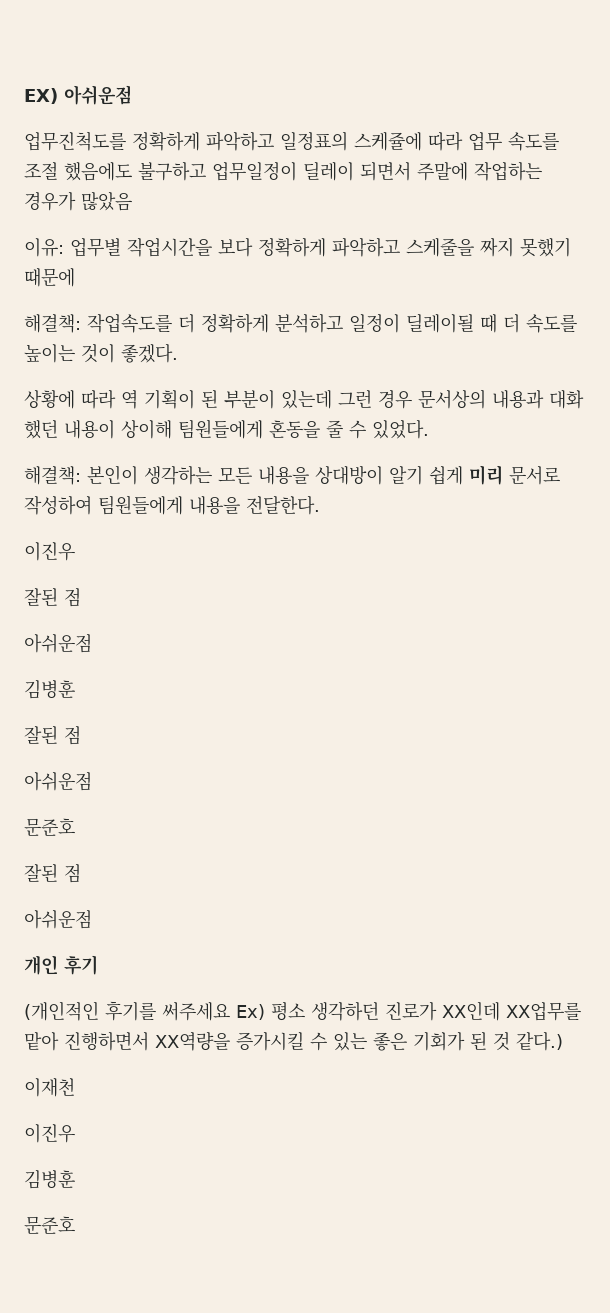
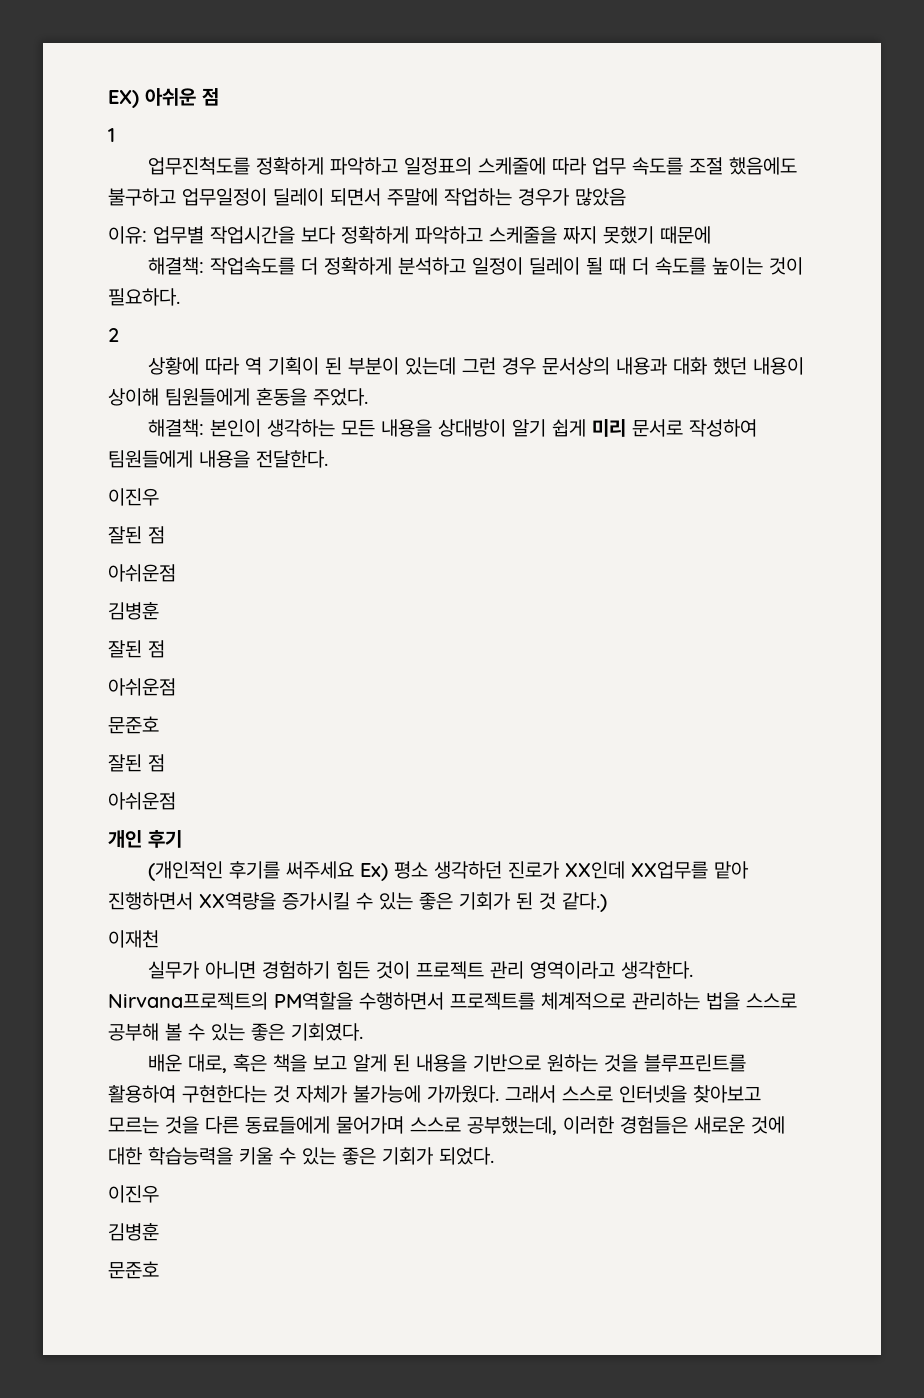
- EX) 아쉬운점
+ EX) 아쉬운 점
+ 1
- 업무진척도를 정확하게 파악하고 일정표의 스케쥴에 따라 업무 속도를 조절 했음에도 불구하고 업무일정이 딜레이 되면서 주말에 작업하는 경우가 많았음
+ 업무진척도를 정확하게 파악하고 일정표의 스케줄에 따라 업무 속도를 조절 했음에도 불구하고 업무일정이 딜레이 되면서 주말에 작업하는 경우가 많았음
- 해결책: 작업속도를 더 정확하게 분석하고 일정이 딜레이될 때 더 속도를 높이는 것이 좋겠다.
+ 해결책: 작업속도를 더 정확하게 분석하고 일정이 딜레이 될 때 더 속도를 높이는 것이 필요하다.
+ 2
- 상황에 따라 역 기획이 된 부분이 있는데 그런 경우 문서상의 내용과 대화 했던 내용이 상이해 팀원들에게 혼동을 줄 수 있었다.
+ 상황에 따라 역 기획이 된 부분이 있는데 그런 경우 문서상의 내용과 대화 했던 내용이 상이해 팀원들에게 혼동을 주었다.
+ 실무가 아니면 경험하기 힘든 것이 프로젝트 관리 영역이라고 생각한다. Nirvana프로젝트의 PM역할을 수행하면서 프로젝트를 체계적으로 관리하는 법을 스스로 공부해 볼 수 있는 좋은 기회였다.
+ 배운 대로, 혹은 책을 보고 알게 된 내용을 기반으로 원하는 것을 블루프린트를 활용하여 구현한다는 것 자체가 불가능에 가까웠다. 그래서 스스로 인터넷을 찾아보고 모르는 것을 다른 동료들에게 물어가며 스스로 공부했는데, 이러한 경험들은 새로운 것에 대한 학습능력을 키울 수 있는 좋은 기회가 되었다.

